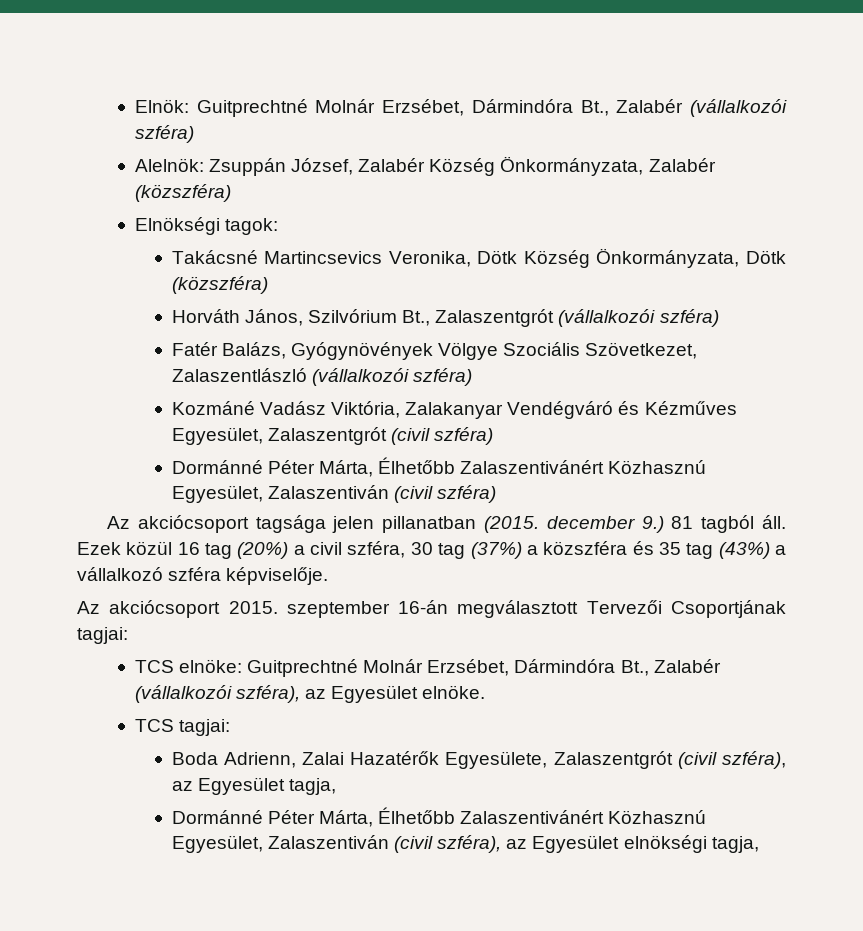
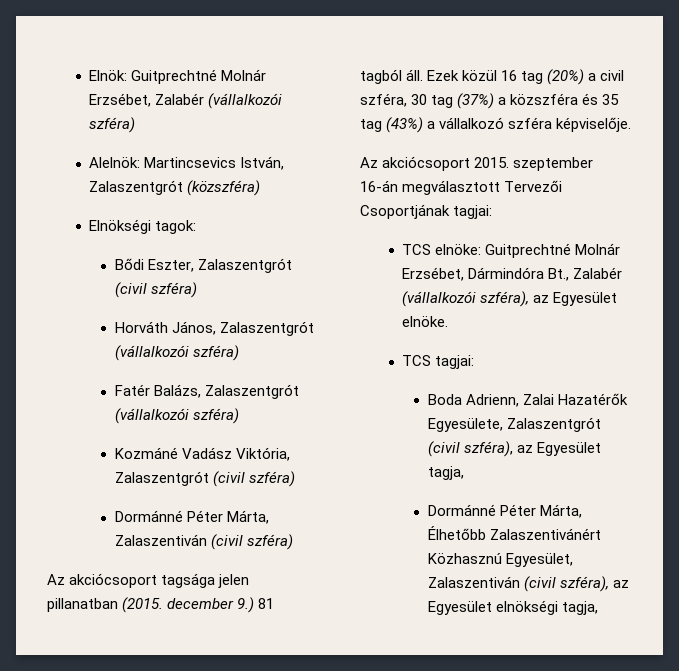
- Elnök: Guitprechtné Molnár Erzsébet, Dármindóra Bt., Zalabér (vállalkozói szféra)
+ Elnök: Guitprechtné Molnár Erzsébet, Zalabér (vállalkozói szféra)
- Alelnök: Zsuppán József, Zalabér Község Önkormányzata, Zalabér (közszféra)
+ Alelnök: Martincsevics István, Zalaszentgrót (közszféra)
  Elnökségi tagok:
- Takácsné Martincsevics Veronika, Dötk Község Önkormányzata, Dötk (közszféra)
+ Bődi Eszter, Zalaszentgrót (civil szféra)
- Horváth János, Szilvórium Bt., Zalaszentgrót (vállalkozói szféra)
+ Horváth János, Zalaszentgrót (vállalkozói szféra)
- Fatér Balázs, Gyógynövények Völgye Szociális Szövetkezet, Zalaszentlászló (vállalkozói szféra)
+ Fatér Balázs, Zalaszentgrót (vállalkozói szféra)
- Kozmáné Vadász Viktória, Zalakanyar Vendégváró és Kézműves Egyesület, Zalaszentgrót (civil szféra)
+ Kozmáné Vadász Viktória, Zalaszentgrót (civil szféra)
- Dormánné Péter Márta, Élhetőbb Zalaszentivánért Közhasznú Egyesület, Zalaszentiván (civil szféra)
+ Dormánné Péter Márta, Zalaszentiván (civil szféra)

